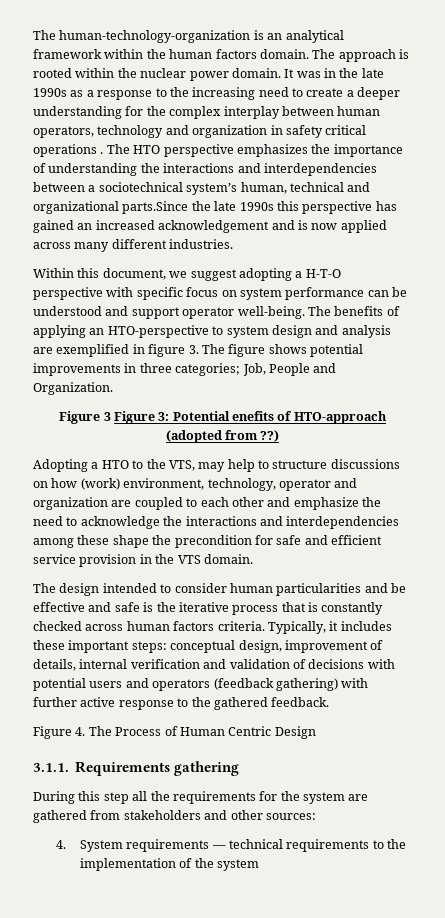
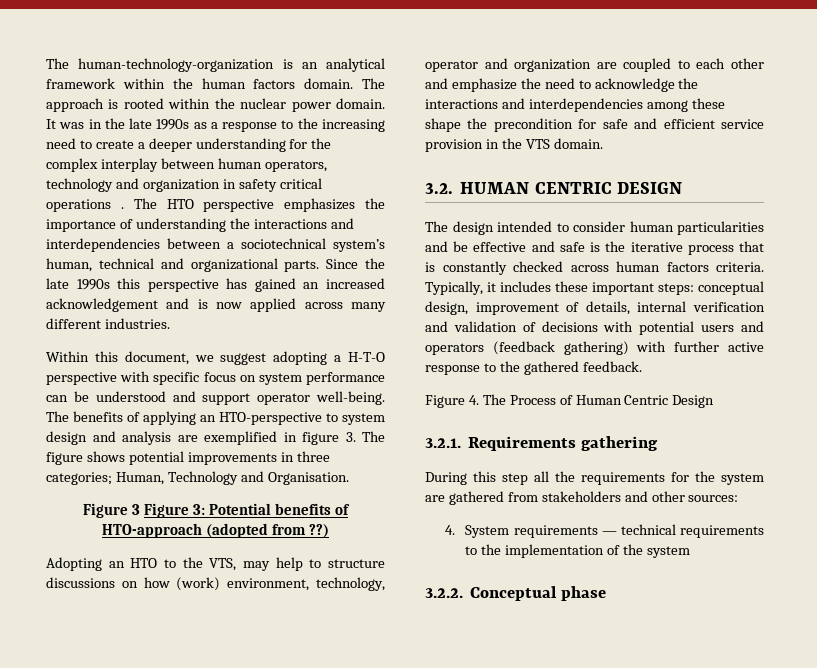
- The HTO perspective emphasizes the importance of understanding the interactions and interdependencies between a sociotechnical system’s human, technical and organizational parts.Since the late 1990s this perspective has gained an increased acknowledgement and is now applied across many different industries.
+ The HTO perspective emphasizes the importance of understanding the interactions and interdependencies between a sociotechnical system’s human, technical and organizational parts. Since the late 1990s this perspective has gained an increased acknowledgement and is now applied across many different industries.
- The benefits of applying an HTO-perspective to system design and analysis are exemplified in figure 3. The figure shows potential improvements in three categories; Job, People and Organization.
+ The benefits of applying an HTO-perspective to system design and analysis are exemplified in figure 3. The figure shows potential improvements in three categories; Human, Technology and Organisation.
- Figure 3 Figure 3: Potential enefits of HTO-approach (adopted from ??)
+ Figure 3 Figure 3: Potential benefits of HTO-approach (adopted from ??)
- Adopting a HTO to the VTS, may help to structure discussions on how (work) environment, technology, operator and organization are coupled to each other and emphasize the need to acknowledge the interactions and interdependencies among these shape the precondition for safe and efficient service provision in the VTS domain.
+ Adopting an HTO to the VTS, may help to structure discussions on how (work) environment, technology, operator and organization are coupled to each other and emphasize the need to acknowledge the interactions and interdependencies among these shape the precondition for safe and efficient service provision in the VTS domain.
+ 3.2. HUMAN CENTRIC DESIGN
- 3.1.1. Requirements gathering
+ 3.2.1. Requirements gathering
+ 3.2.2. Conceptual phase

